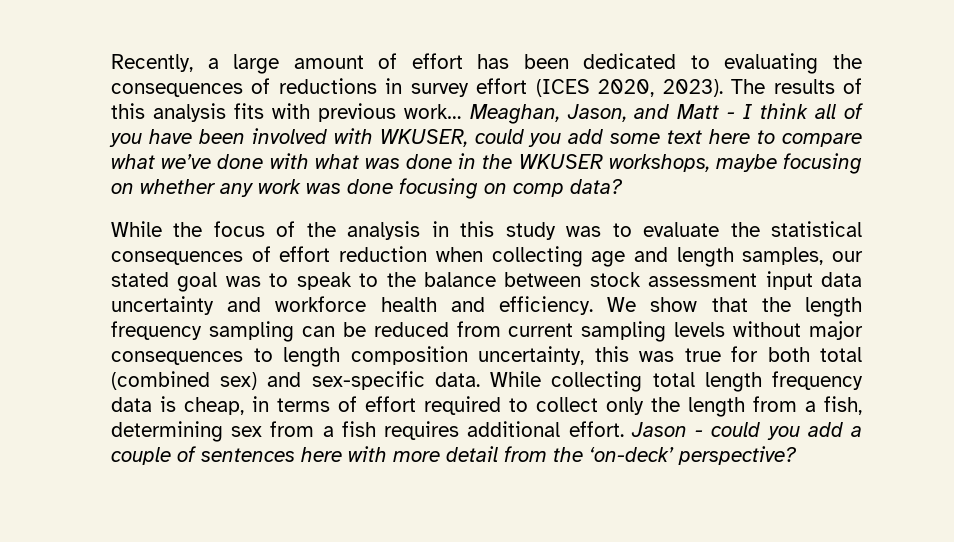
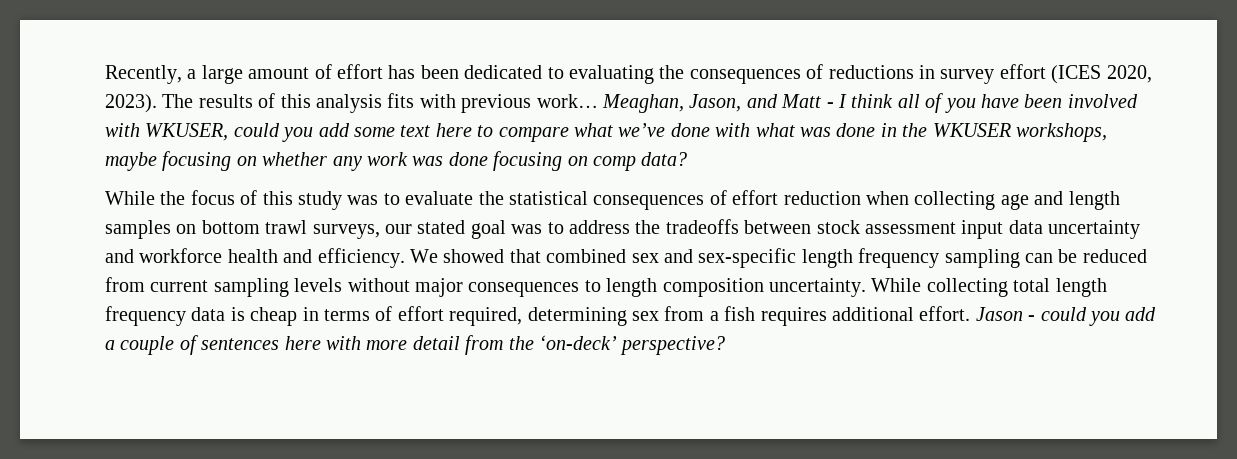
- While the focus of the analysis in this study was to evaluate the statistical consequences of effort reduction when collecting age and length samples, our stated goal was to speak to the balance between stock assessment input data uncertainty and workforce health and efficiency.
+ While the focus of this study was to evaluate the statistical consequences of effort reduction when collecting age and length samples on bottom trawl surveys, our stated goal was to address the tradeoffs between stock assessment input data uncertainty and workforce health and efficiency.
- We show that the length frequency sampling can be reduced from current sampling levels without major consequences to length composition uncertainty, this was true for both total (combined sex) and sex-specific data.
+ We showed that combined sex and sex-specific length frequency sampling can be reduced from current sampling levels without major consequences to length composition uncertainty.
- While collecting total length frequency data is cheap, in terms of effort required to collect only the length from a fish, determining sex from a fish requires additional effort.
+ While collecting total length frequency data is cheap in terms of effort required, determining sex from a fish requires additional effort.

